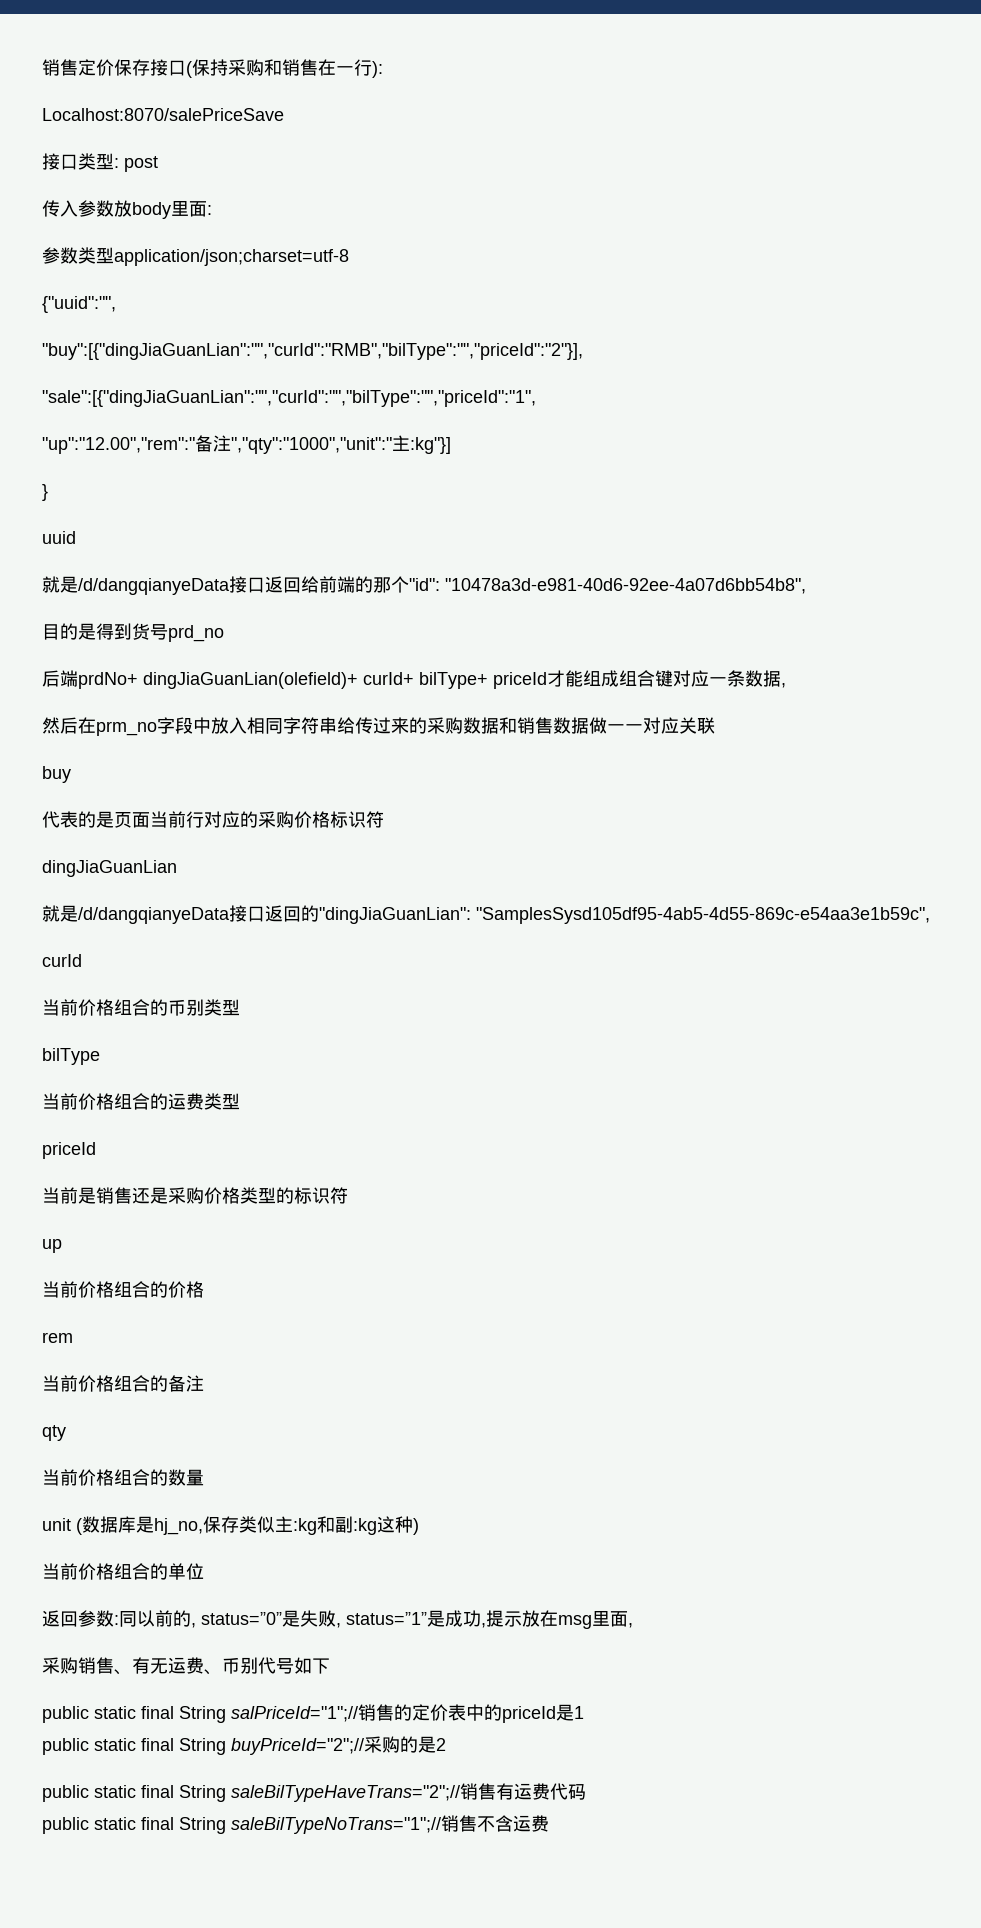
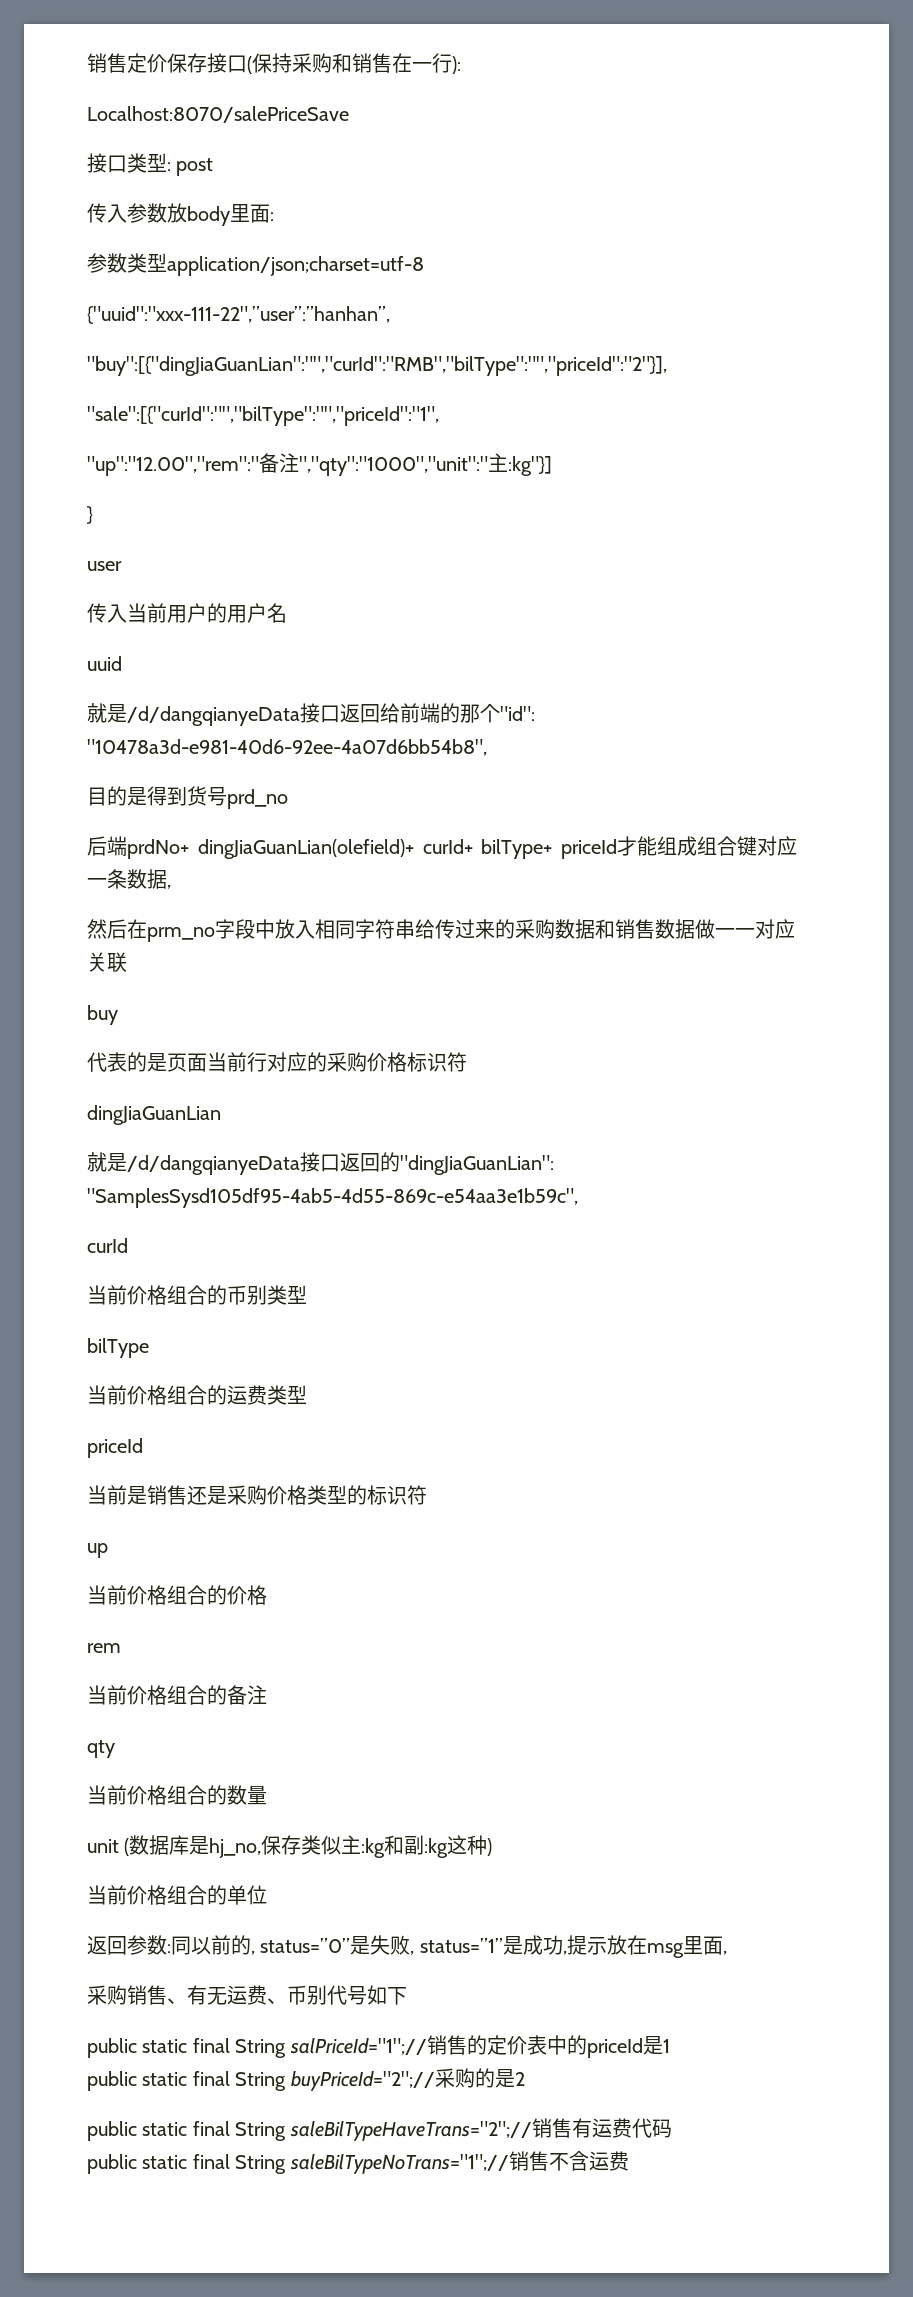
- {"uuid":"",
+ {"uuid":"xxx-111-22",”user”:”hanhan”,
- "sale":[{"dingJiaGuanLian":"","curId":"","bilType":"","priceId":"1",
+ "sale":[{"curId":"","bilType":"","priceId":"1",
+ user
+ 传入当前用户的用户名

